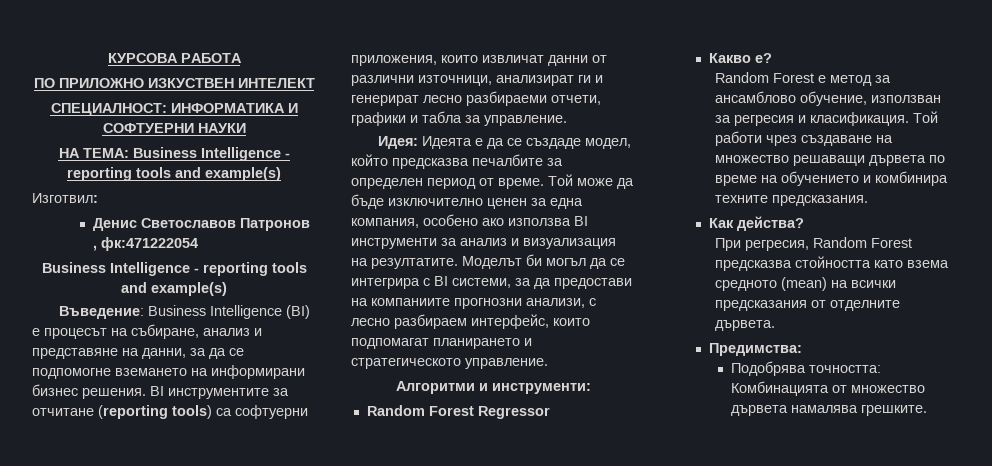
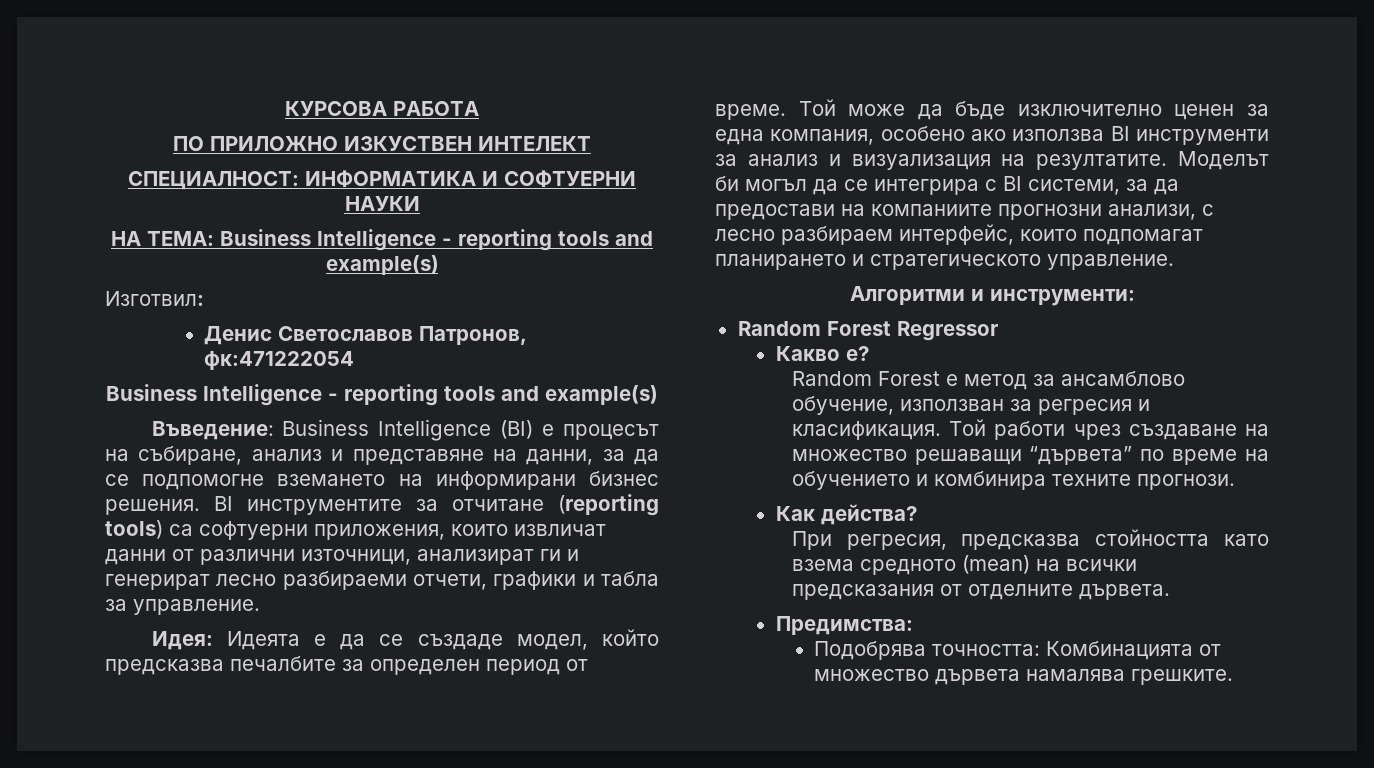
- Денис Светославов Патронов , фк:471222054
+ Денис Светославов Патронов, фк:471222054
- Той работи чрез създаване на множество решаващи дървета по време на обучението и комбинира техните предсказания.
+ Той работи чрез създаване на множество решаващи “дървета” по време на обучението и комбинира техните прогнози.
- При регресия, Random Forest предсказва стойността като взема средното (mean) на всички предсказания от отделните дървета.
+ При регресия, предсказва стойността като взема средното (mean) на всички предсказания от отделните дървета.

